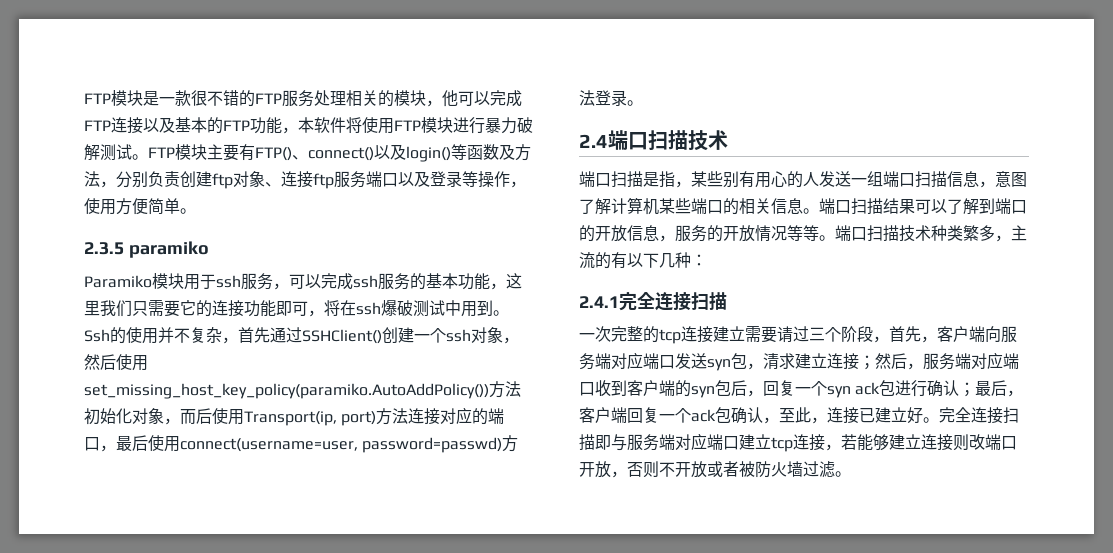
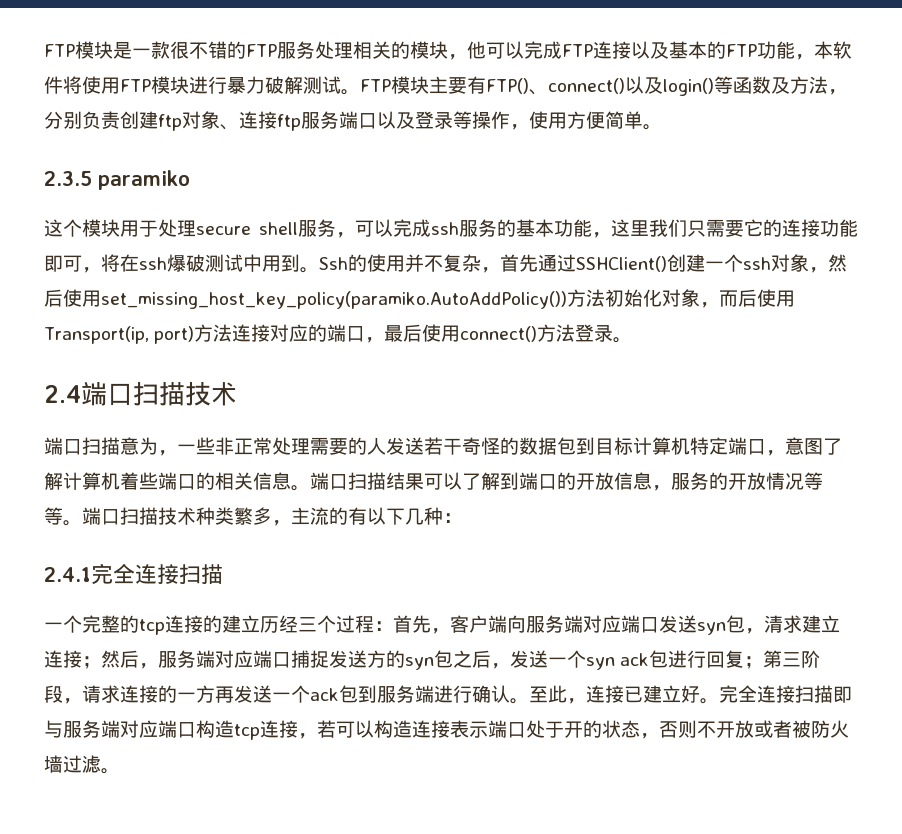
- Paramiko模块用于ssh服务，可以完成ssh服务的基本功能，这里我们只需要它的连接功能即可，将在ssh爆破测试中用到。
+ 这个模块用于处理secure shell服务，可以完成ssh服务的基本功能，这里我们只需要它的连接功能即可，将在ssh爆破测试中用到。
- Ssh的使用并不复杂，首先通过SSHClient()创建一个ssh对象，然后使用set_missing_host_key_policy(paramiko.AutoAddPolicy())方法初始化对象，而后使用Transport(ip, port)方法连接对应的端口，最后使用connect(username=user, password=passwd)方法登录。
+ Ssh的使用并不复杂，首先通过SSHClient()创建一个ssh对象，然后使用set_missing_host_key_policy(paramiko.AutoAddPolicy())方法初始化对象，而后使用Transport(ip, port)方法连接对应的端口，最后使用connect()方法登录。
- 端口扫描是指，某些别有用心的人发送一组端口扫描信息，意图了解计算机某些端口的相关信息。
+ 端口扫描意为，一些非正常处理需要的人发送若干奇怪的数据包到目标计算机特定端口，意图了解计算机着些端口的相关信息。
- 一次完整的tcp连接建立需要请过三个阶段，首先，客户端向服务端对应端口发送syn包，清求建立连接；然后，服务端对应端口收到客户端的syn包后，回复一个syn ack包进行确认；最后，客户端回复一个ack包确认，至此，连接已建立好。
+ 一个完整的tcp连接的建立历经三个过程：首先，客户端向服务端对应端口发送syn包，清求建立连接；然后，服务端对应端口捕捉发送方的syn包之后，发送一个syn ack包进行回复；第三阶段，请求连接的一方再发送一个ack包到服务端进行确认。至此，连接已建立好。
- 完全连接扫描即与服务端对应端口建立tcp连接，若能够建立连接则改端口开放，否则不开放或者被防火墙过滤。
+ 完全连接扫描即与服务端对应端口构造tcp连接，若可以构造连接表示端口处于开的状态，否则不开放或者被防火墙过滤。

